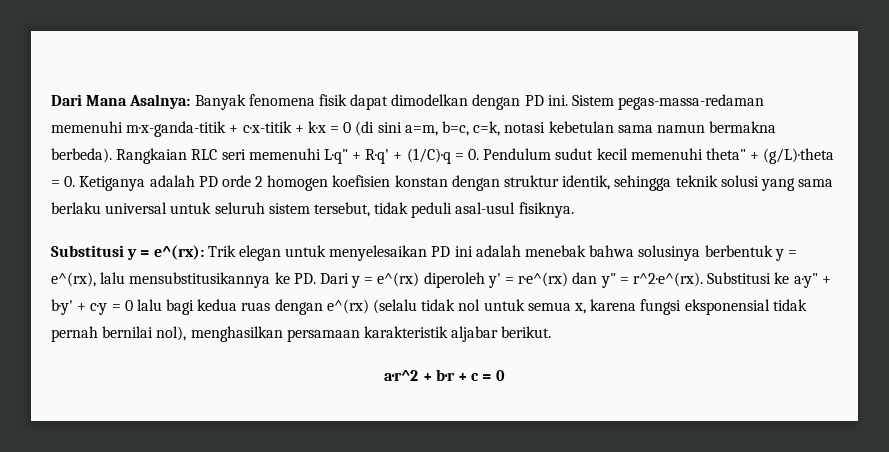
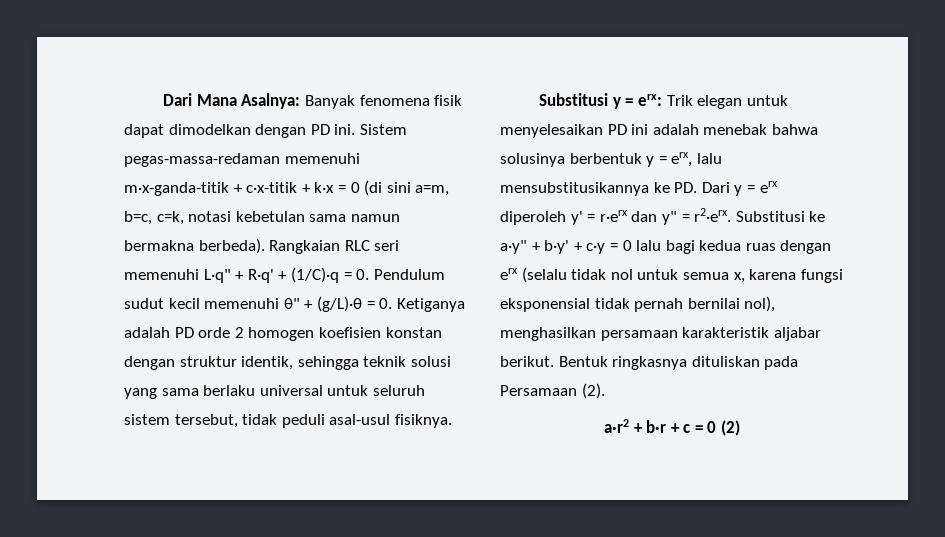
- Rangkaian RLC seri memenuhi L·q" + R·q' + (1/C)·q = 0. Pendulum sudut kecil memenuhi theta" + (g/L)·theta = 0. Ketiganya adalah PD orde 2 homogen koefisien konstan dengan struktur identik, sehingga teknik solusi yang sama berlaku universal untuk seluruh sistem tersebut, tidak peduli asal-usul fisiknya.
+ Rangkaian RLC seri memenuhi L·q" + R·q' + (1/C)·q = 0. Pendulum sudut kecil memenuhi θ" + (g/L)·θ = 0. Ketiganya adalah PD orde 2 homogen koefisien konstan dengan struktur identik, sehingga teknik solusi yang sama berlaku universal untuk seluruh sistem tersebut, tidak peduli asal-usul fisiknya.
- Substitusi y = e^(rx): Trik elegan untuk menyelesaikan PD ini adalah menebak bahwa solusinya berbentuk y = e^(rx), lalu mensubstitusikannya ke PD. Dari y = e^(rx) diperoleh y' = r·e^(rx) dan y" = r^2·e^(rx).
+ Substitusi y = erx: Trik elegan untuk menyelesaikan PD ini adalah menebak bahwa solusinya berbentuk y = erx, lalu mensubstitusikannya ke PD. Dari y = erx diperoleh y' = r·erx dan y" = r2·erx.
- Substitusi ke a·y" + b·y' + c·y = 0 lalu bagi kedua ruas dengan e^(rx) (selalu tidak nol untuk semua x, karena fungsi eksponensial tidak pernah bernilai nol), menghasilkan persamaan karakteristik aljabar berikut.
- a·r^2 + b·r + c = 0
+ Substitusi ke a·y" + b·y' + c·y = 0 lalu bagi kedua ruas dengan erx (selalu tidak nol untuk semua x, karena fungsi eksponensial tidak pernah bernilai nol), menghasilkan persamaan karakteristik aljabar berikut. Bentuk ringkasnya dituliskan pada Persamaan (2).
+ a·r2 + b·r + c = 0 (2)

